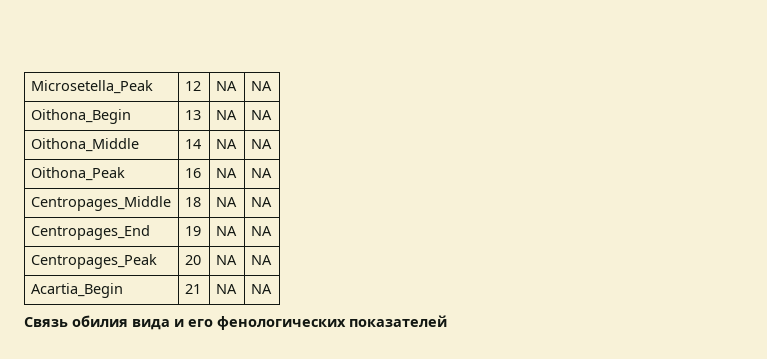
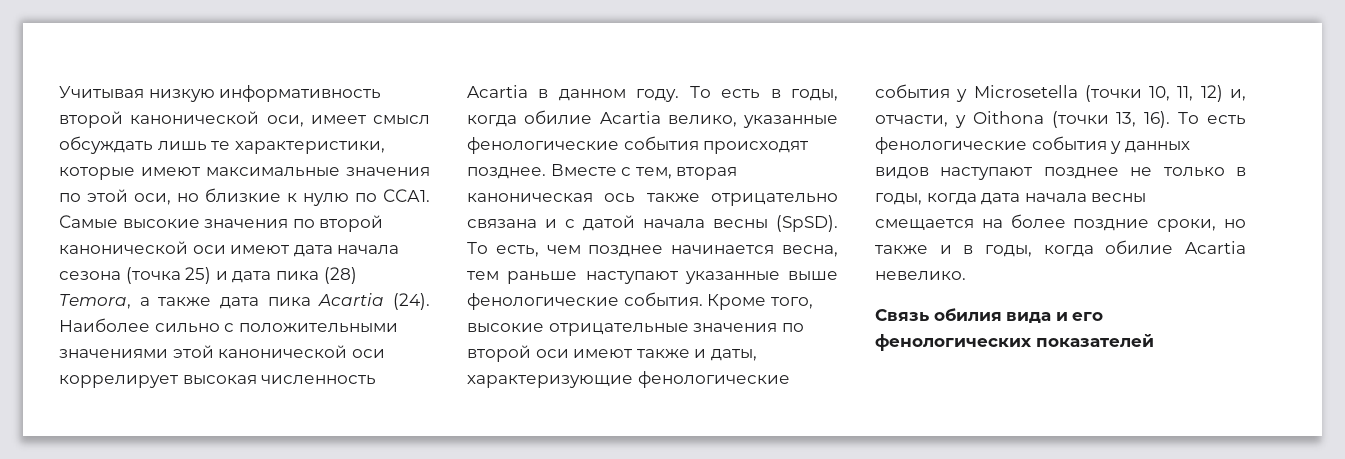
- Microsetella_Peak | 12 | NA | NA
- Oithona_Begin | 13 | NA | NA
- Oithona_Middle | 14 | NA | NA
- Oithona_Peak | 16 | NA | NA
- Centropages_Middle | 18 | NA | NA
- Centropages_End | 19 | NA | NA
- Centropages_Peak | 20 | NA | NA
- Acartia_Begin | 21 | NA | NA
+ Учитывая низкую информативность второй канонической оси, имеет смысл обсуждать лишь те характеристики, которые имеют максимальные значения по этой оси, но близкие к нулю по ССА1. Самые высокие значения по второй канонической оси имеют дата начала сезона (точка 25) и дата пика (28) Temora, а также дата пика Acartia (24). Наиболее сильно с положительными значениями этой канонической оси коррелирует высокая численность Acartia в данном году. То есть в годы, когда обилие Acartia велико, указанные фенологические события происходят позднее. Вместе с тем, вторая каноническая ось также отрицательно связана и с датой начала весны (SpSD). То есть, чем позднее начинается весна, тем раньше наступают указанные выше фенологические события. Кроме того, высокие отрицательные значения по второй оси имеют также и даты, характеризующие фенологические события у Microsetella (точки 10, 11, 12) и, отчасти, у Oithona (точки 13, 16). То есть фенологические события у данных видов наступают позднее не только в годы, когда дата начала весны смещается на более поздние сроки, но также и в годы, когда обилие Acartia невелико.

